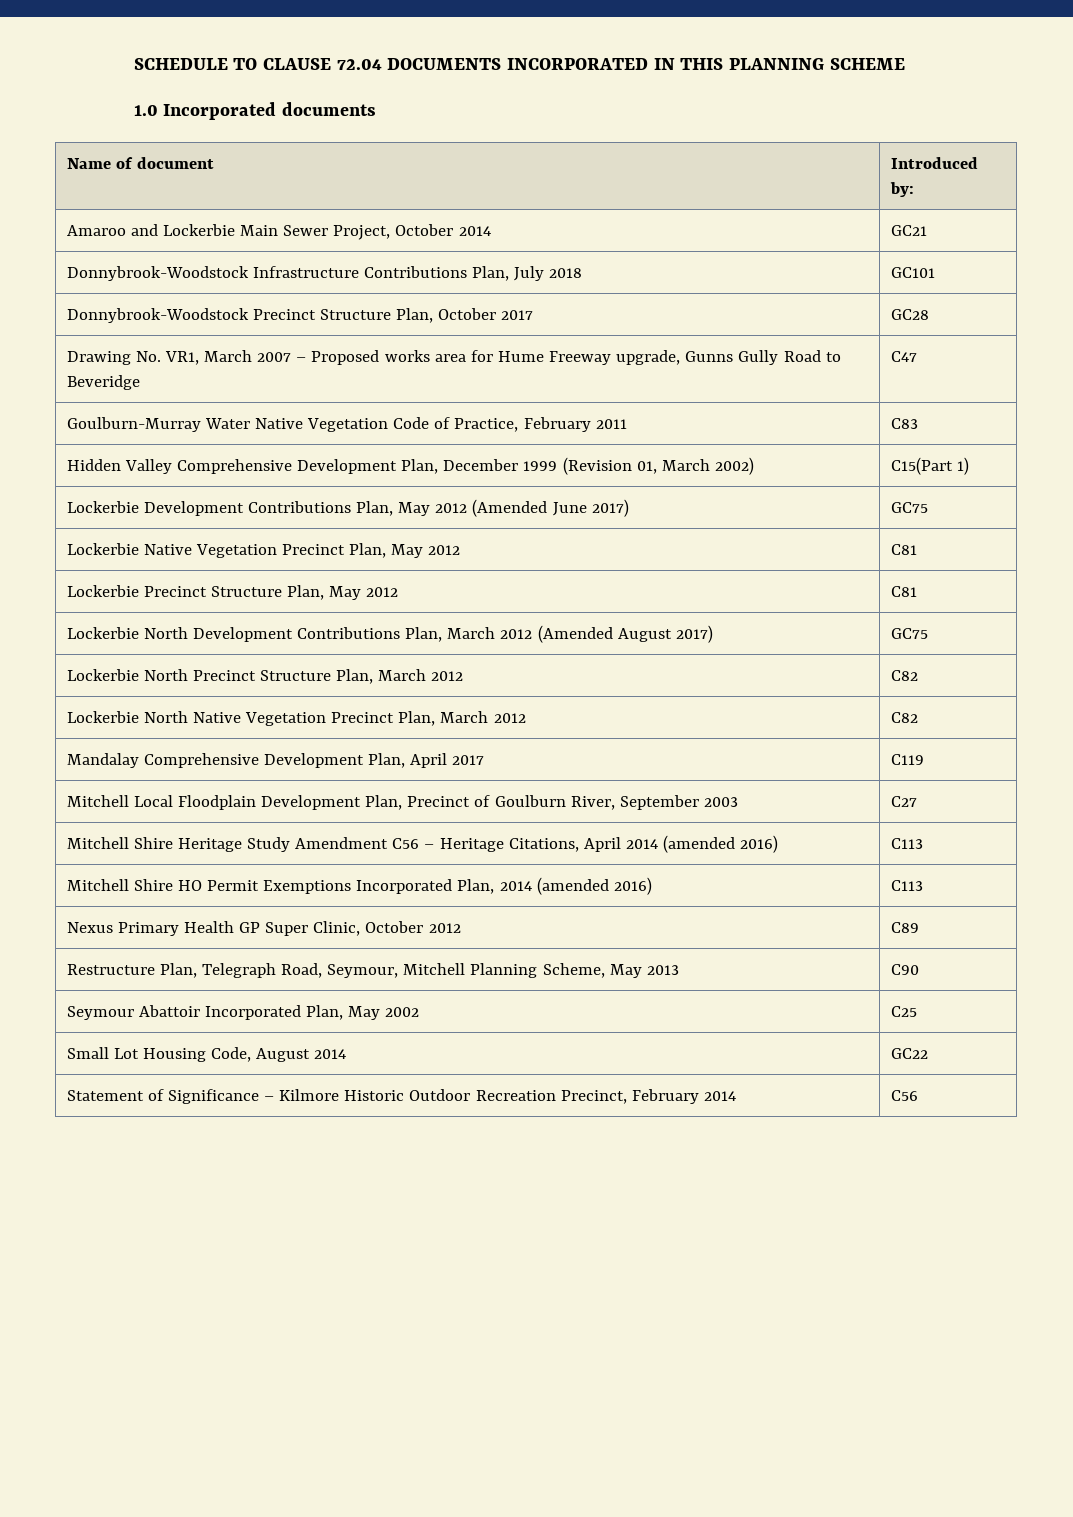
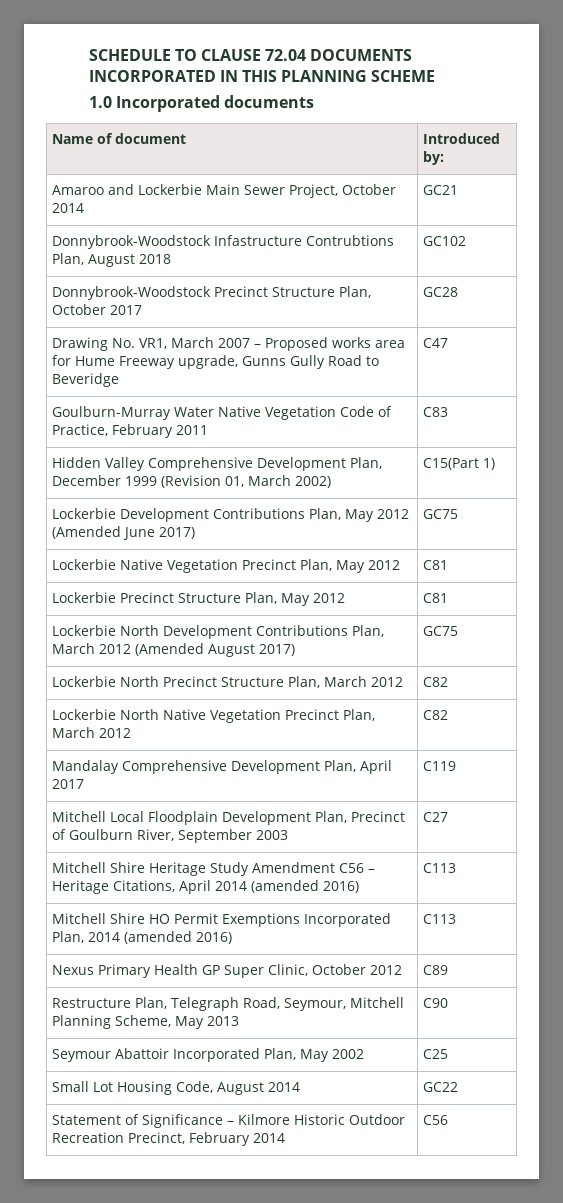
- Donnybrook-Woodstock Infrastructure Contributions Plan, July 2018 | GC101
+ Donnybrook-Woodstock Infastructure Contrubtions Plan, August 2018 | GC102

